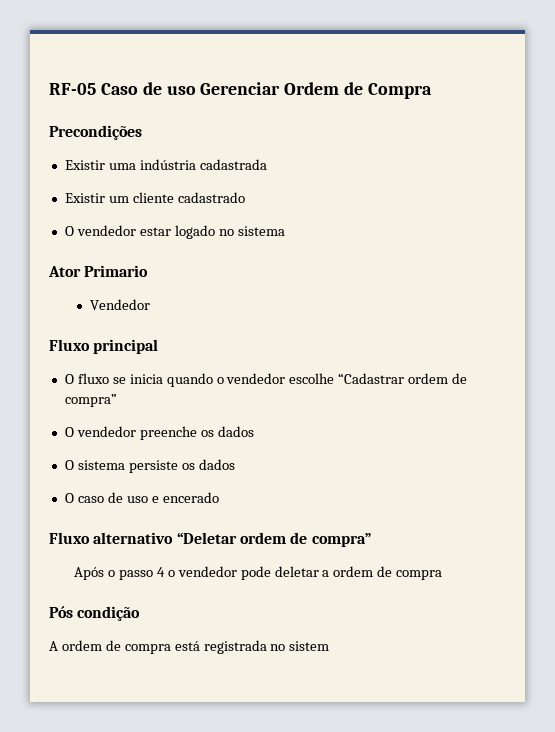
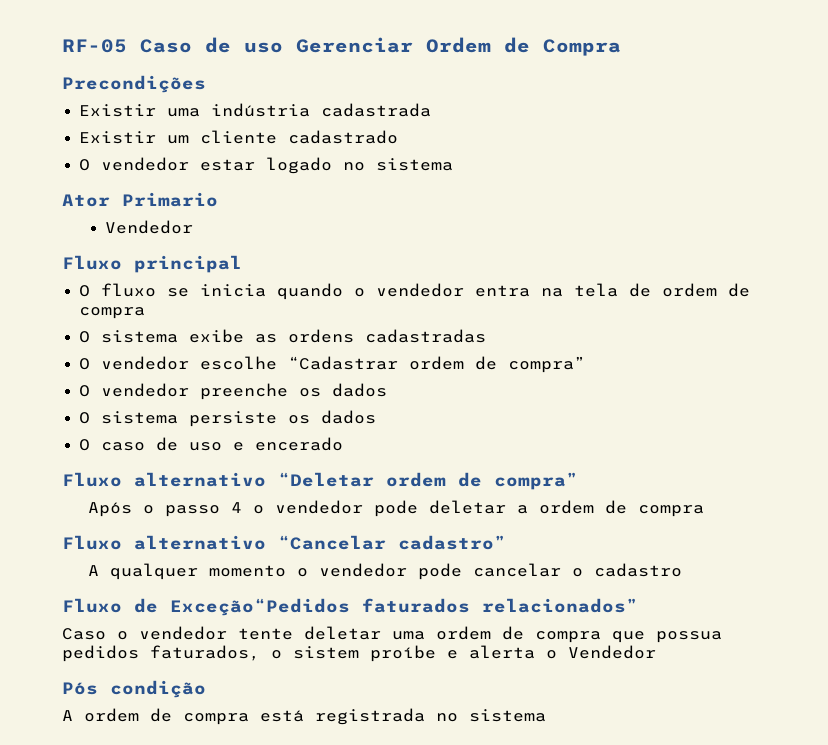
- O fluxo se inicia quando o vendedor escolhe “Cadastrar ordem de compra”
+ O fluxo se inicia quando o vendedor entra na tela de ordem de compra
+ O sistema exibe as ordens cadastradas
+ O vendedor escolhe “Cadastrar ordem de compra”
+ Fluxo alternativo “Cancelar cadastro”
+ A qualquer momento o vendedor pode cancelar o cadastro
+ Fluxo de Exceção“Pedidos faturados relacionados”
+ Caso o vendedor tente deletar uma ordem de compra que possua pedidos faturados, o sistem proíbe e alerta o Vendedor
- A ordem de compra está registrada no sistem
+ A ordem de compra está registrada no sistema

